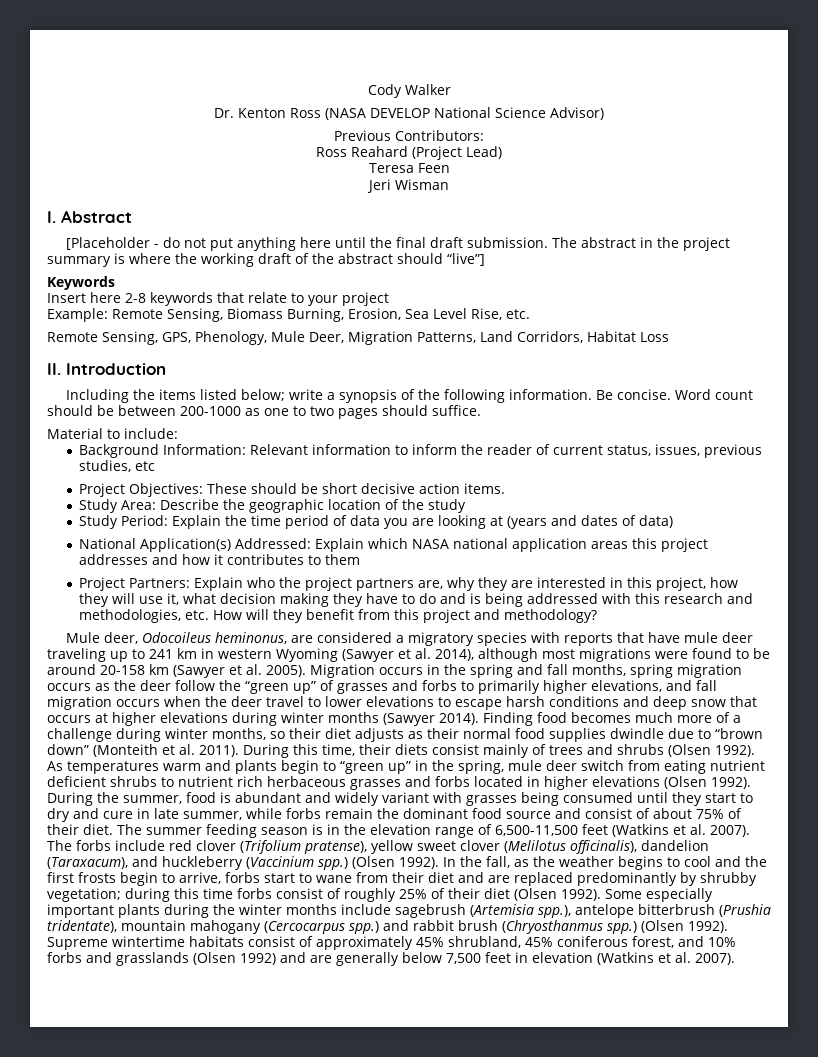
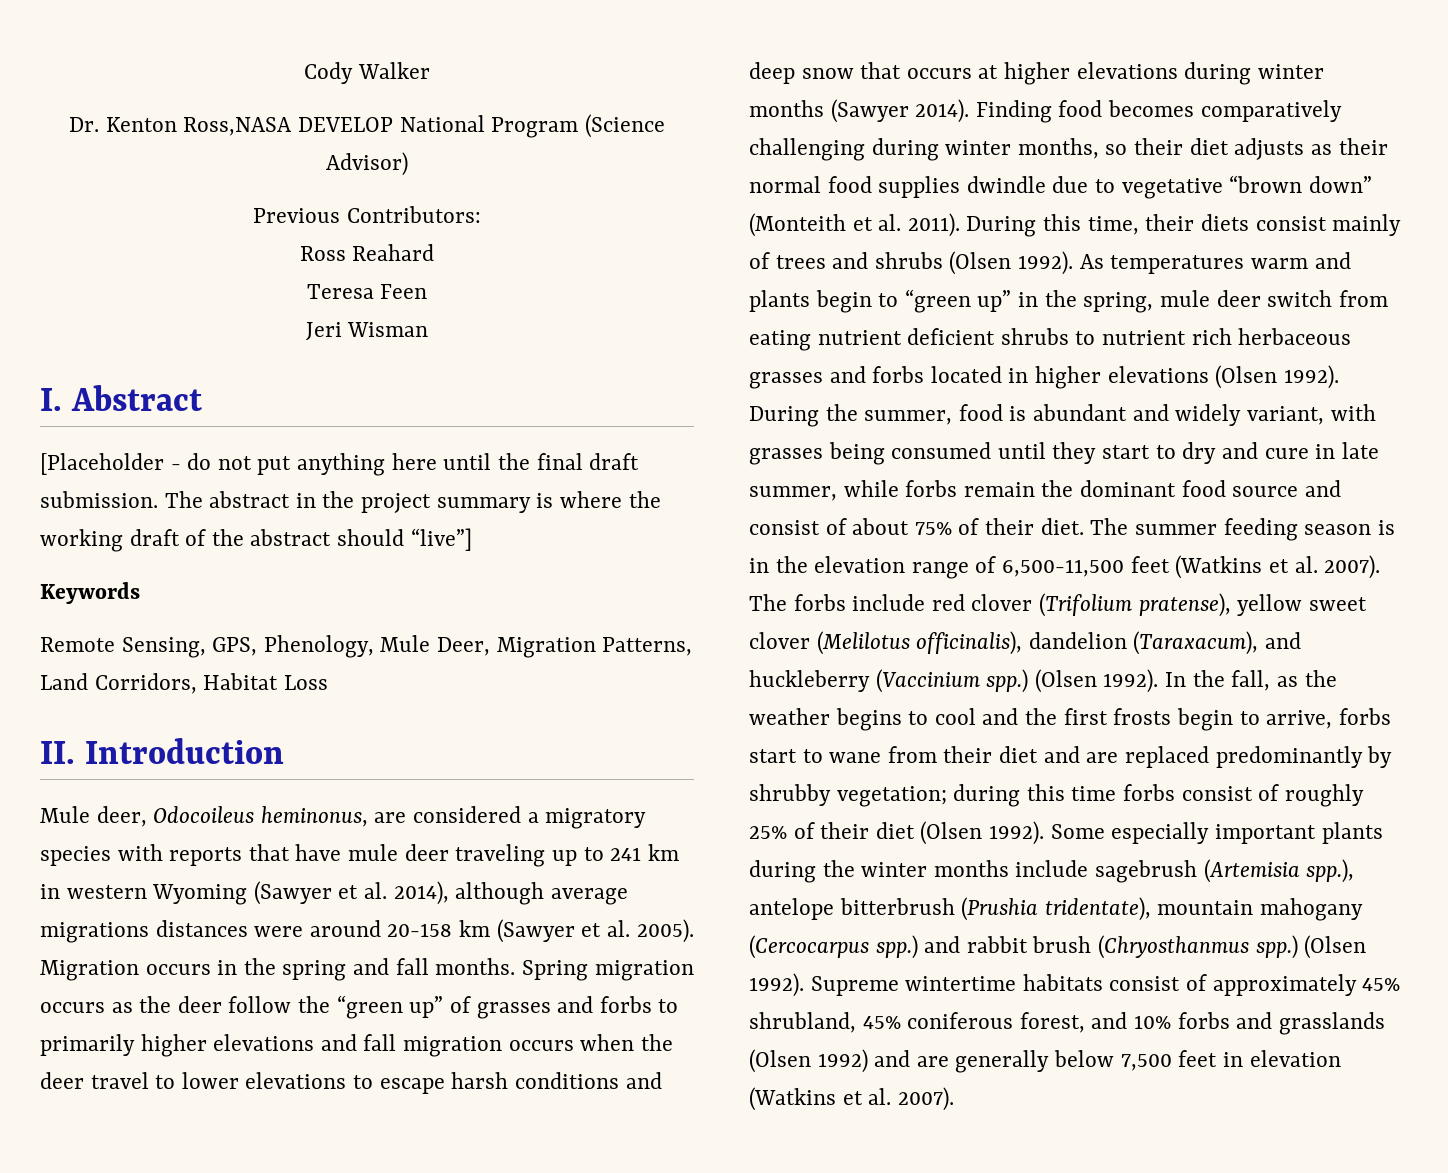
- Dr. Kenton Ross (NASA DEVELOP National Science Advisor)
+ Dr. Kenton Ross,NASA DEVELOP National Program (Science Advisor)
- Ross Reahard (Project Lead)
+ Ross Reahard
- Insert here 2-8 keywords that relate to your project
- Example: Remote Sensing, Biomass Burning, Erosion, Sea Level Rise, etc.
- Including the items listed below; write a synopsis of the following information. Be concise. Word count should be between 200-1000 as one to two pages should suffice.
- Material to include:
- Background Information: Relevant information to inform the reader of current status, issues, previous studies, etc
- Project Objectives: These should be short decisive action items.
- Study Area: Describe the geographic location of the study
- Study Period: Explain the time period of data you are looking at (years and dates of data)
- National Application(s) Addressed: Explain which NASA national application areas this project addresses and how it contributes to them
- Project Partners: Explain who the project partners are, why they are interested in this project, how they will use it, what decision making they have to do and is being addressed with this research and methodologies, etc. How will they benefit from this project and methodology?
- Mule deer, Odocoileus heminonus, are considered a migratory species with reports that have mule deer traveling up to 241 km in western Wyoming (Sawyer et al. 2014), although most migrations were found to be around 20-158 km (Sawyer et al. 2005).
+ Mule deer, Odocoileus heminonus, are considered a migratory species with reports that have mule deer traveling up to 241 km in western Wyoming (Sawyer et al. 2014), although average migrations distances were around 20-158 km (Sawyer et al. 2005).
- Migration occurs in the spring and fall months, spring migration occurs as the deer follow the “green up” of grasses and forbs to primarily higher elevations, and fall migration occurs when the deer travel to lower elevations to escape harsh conditions and deep snow that occurs at higher elevations during winter months (Sawyer 2014).
+ Migration occurs in the spring and fall months. Spring migration occurs as the deer follow the “green up” of grasses and forbs to primarily higher elevations and fall migration occurs when the deer travel to lower elevations to escape harsh conditions and deep snow that occurs at higher elevations during winter months (Sawyer 2014).
- Finding food becomes much more of a challenge during winter months, so their diet adjusts as their normal food supplies dwindle due to “brown down” (Monteith et al. 2011).
+ Finding food becomes comparatively challenging during winter months, so their diet adjusts as their normal food supplies dwindle due to vegetative “brown down” (Monteith et al. 2011).
- During the summer, food is abundant and widely variant with grasses being consumed until they start to dry and cure in late summer, while forbs remain the dominant food source and consist of about 75% of their diet.
+ During the summer, food is abundant and widely variant, with grasses being consumed until they start to dry and cure in late summer, while forbs remain the dominant food source and consist of about 75% of their diet.

